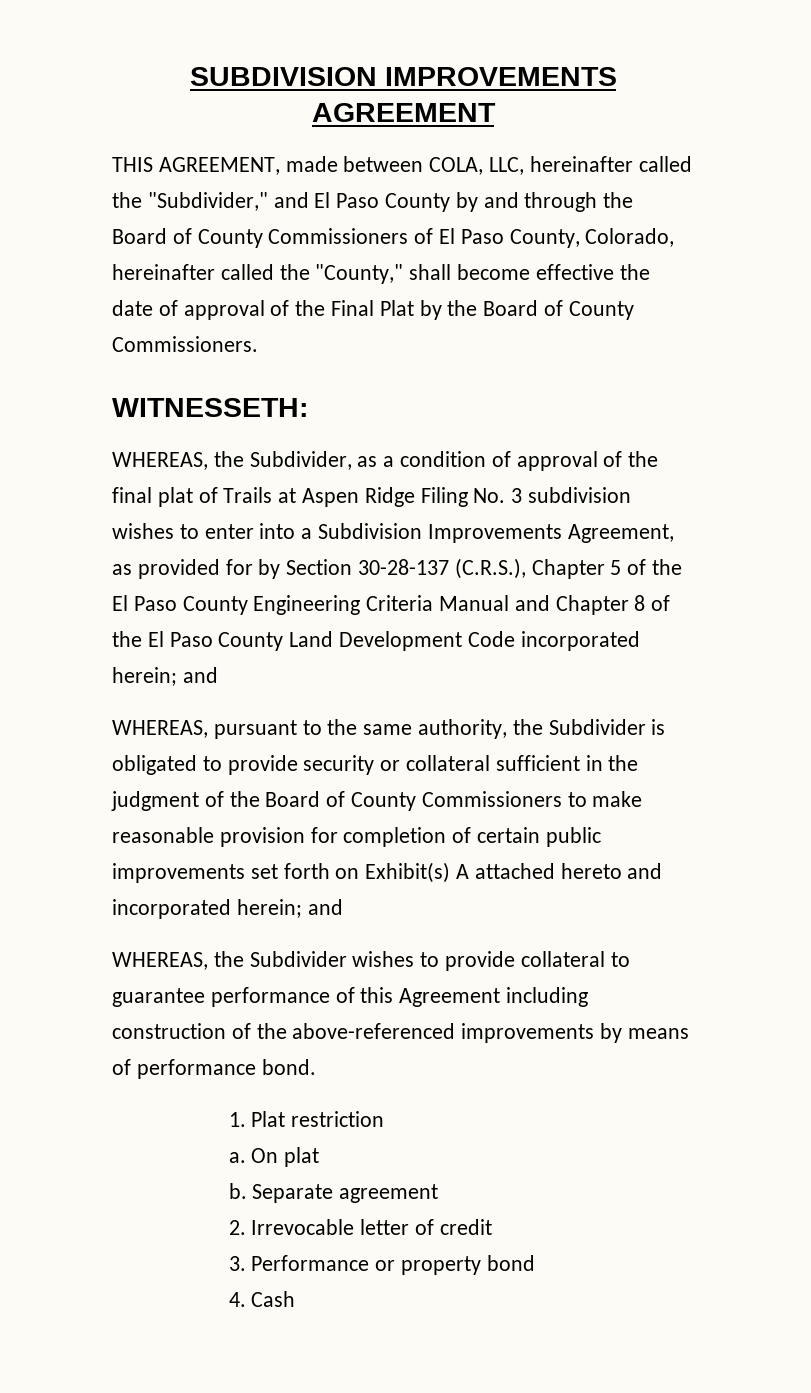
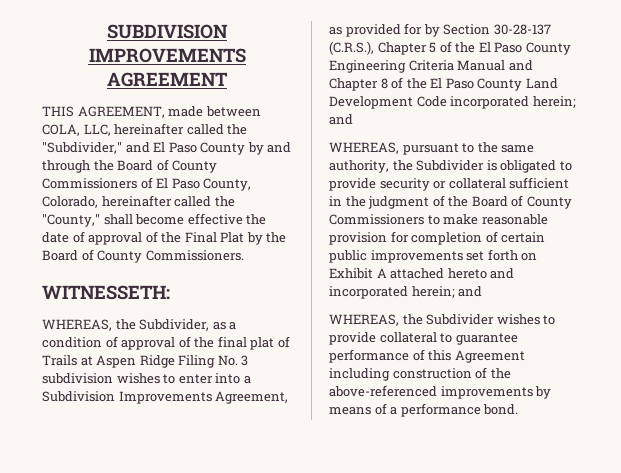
- WHEREAS, pursuant to the same authority, the Subdivider is obligated to provide security or collateral sufficient in the judgment of the Board of County Commissioners to make reasonable provision for completion of certain public improvements set forth on Exhibit(s) A attached hereto and incorporated herein; and
+ WHEREAS, pursuant to the same authority, the Subdivider is obligated to provide security or collateral sufficient in the judgment of the Board of County Commissioners to make reasonable provision for completion of certain public improvements set forth on Exhibit A attached hereto and incorporated herein; and
- WHEREAS, the Subdivider wishes to provide collateral to guarantee performance of this Agreement including construction of the above-referenced improvements by means of performance bond.
+ WHEREAS, the Subdivider wishes to provide collateral to guarantee performance of this Agreement including construction of the above-referenced improvements by means of a performance bond.
- 1. Plat restriction
- a. On plat
- b. Separate agreement
- 2. Irrevocable letter of credit
- 3. Performance or property bond
- 4. Cash

